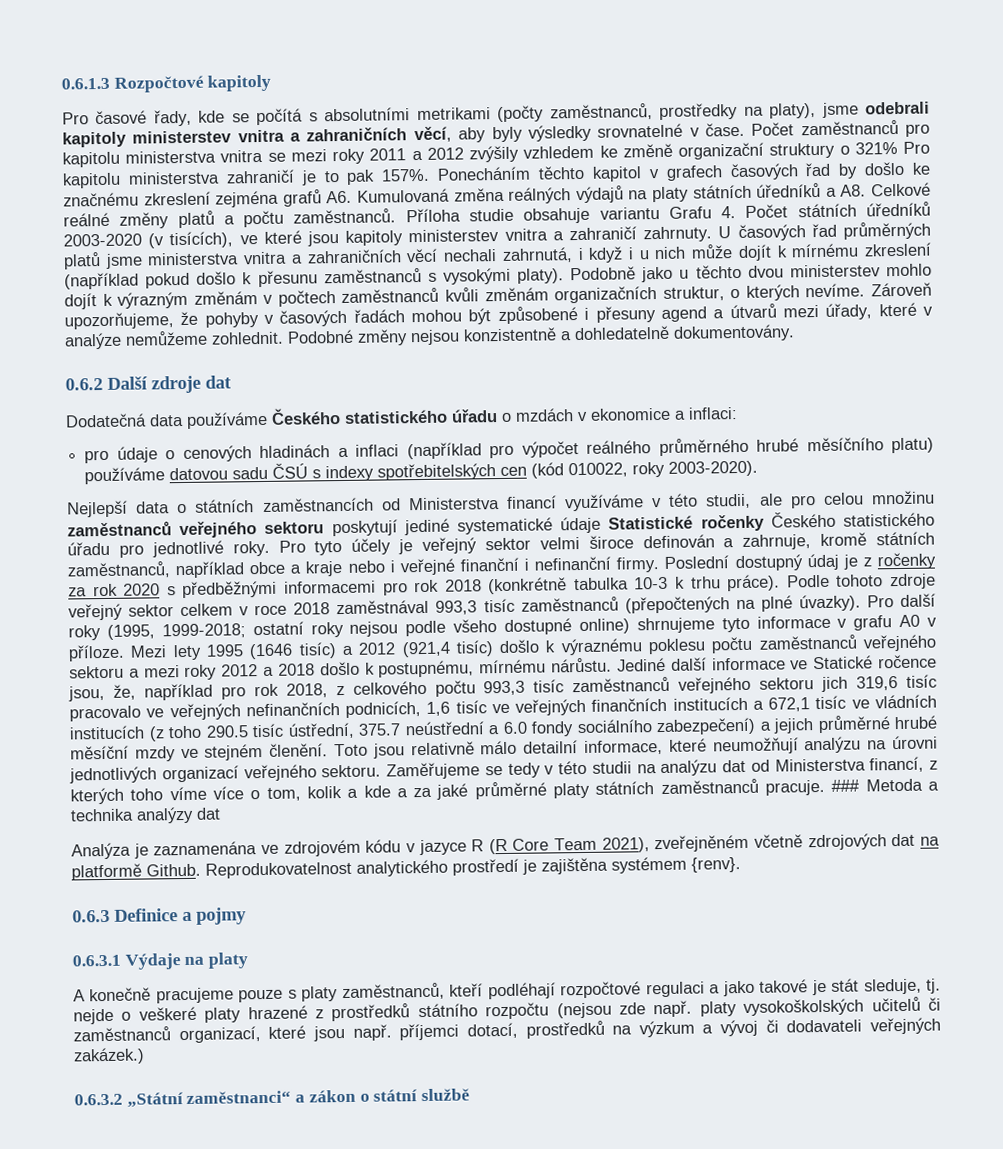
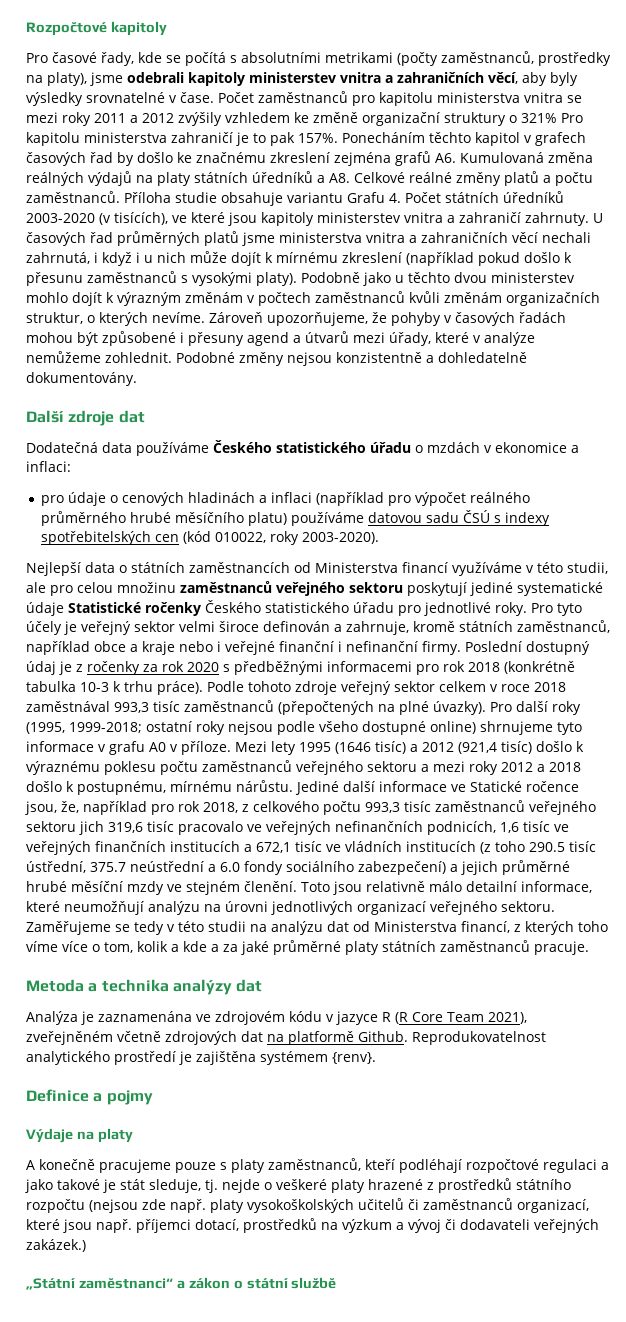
- 0.6.1.3 Rozpočtové kapitoly
+ Rozpočtové kapitoly
- 0.6.2 Další zdroje dat
+ Další zdroje dat
- Zaměřujeme se tedy v této studii na analýzu dat od Ministerstva financí, z kterých toho víme více o tom, kolik a kde a za jaké průměrné platy státních zaměstnanců pracuje. ### Metoda a technika analýzy dat
+ Zaměřujeme se tedy v této studii na analýzu dat od Ministerstva financí, z kterých toho víme více o tom, kolik a kde a za jaké průměrné platy státních zaměstnanců pracuje.
+ Metoda a technika analýzy dat
- 0.6.3 Definice a pojmy
+ Definice a pojmy
- 0.6.3.1 Výdaje na platy
+ Výdaje na platy
- 0.6.3.2 „Státní zaměstnanci“ a zákon o státní službě
+ „Státní zaměstnanci“ a zákon o státní službě

